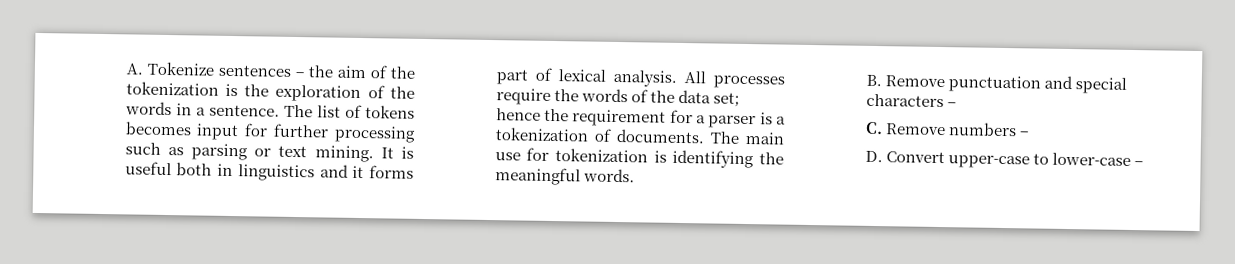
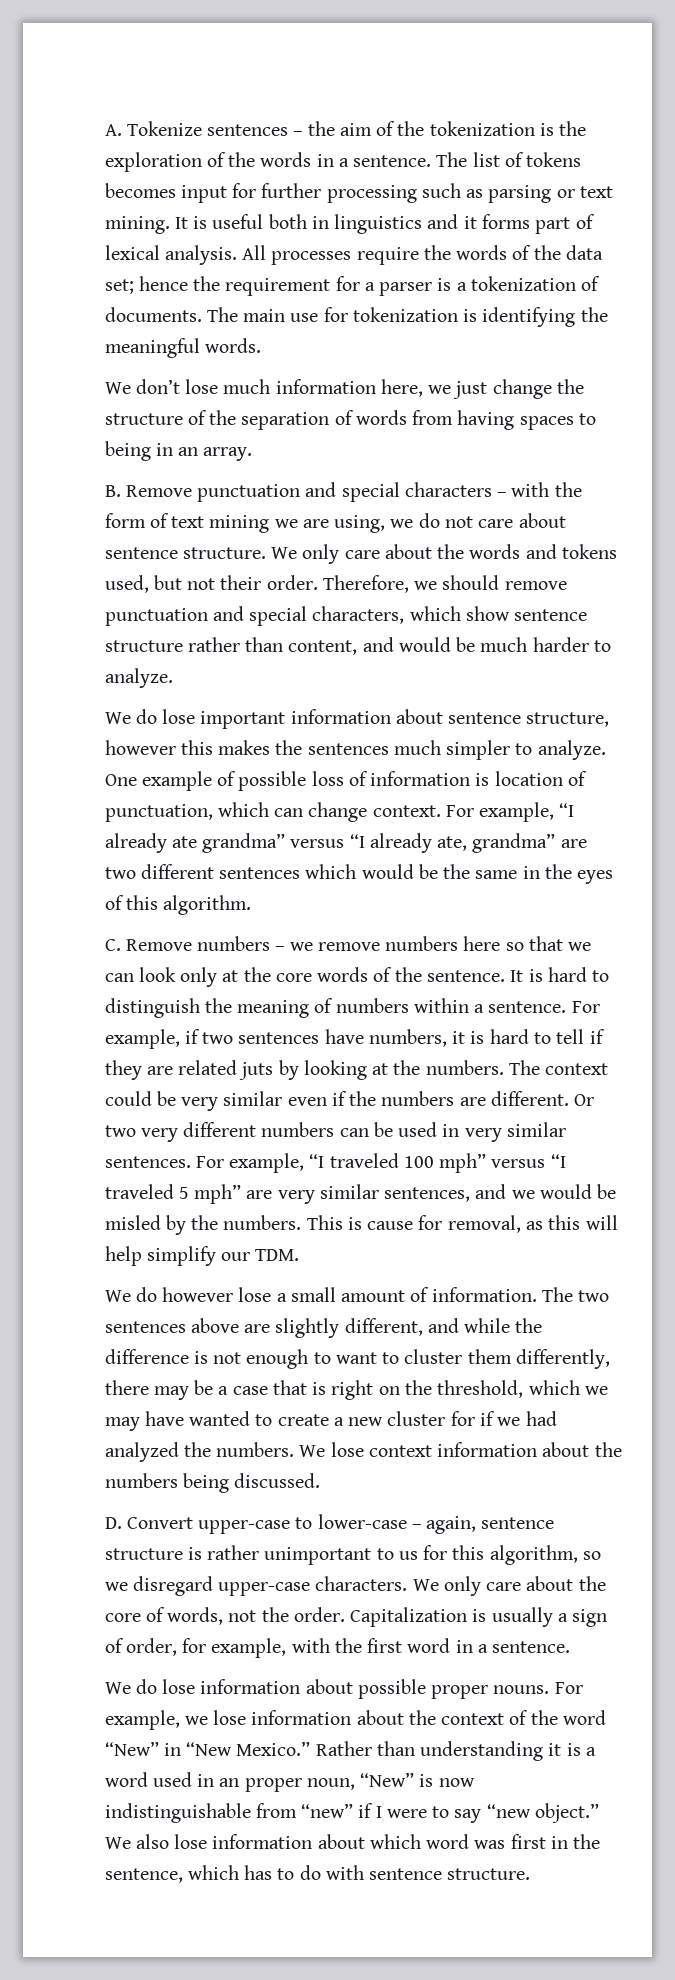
+ We don’t lose much information here, we just change the structure of the separation of words from having spaces to being in an array.
- B. Remove punctuation and special characters –
- C. Remove numbers –
+ B. Remove punctuation and special characters – with the form of text mining we are using, we do not care about sentence structure. We only care about the words and tokens used, but not their order. Therefore, we should remove punctuation and special characters, which show sentence structure rather than content, and would be much harder to analyze.
+ We do lose important information about sentence structure, however this makes the sentences much simpler to analyze. One example of possible loss of information is location of punctuation, which can change context. For example, “I already ate grandma” versus “I already ate, grandma” are two different sentences which would be the same in the eyes of this algorithm.
+ C. Remove numbers – we remove numbers here so that we can look only at the core words of the sentence. It is hard to distinguish the meaning of numbers within a sentence. For example, if two sentences have numbers, it is hard to tell if they are related juts by looking at the numbers. The context could be very similar even if the numbers are different. Or two very different numbers can be used in very similar sentences. For example, “I traveled 100 mph” versus “I traveled 5 mph” are very similar sentences, and we would be misled by the numbers. This is cause for removal, as this will help simplify our TDM.
+ We do however lose a small amount of information. The two sentences above are slightly different, and while the difference is not enough to want to cluster them differently, there may be a case that is right on the threshold, which we may have wanted to create a new cluster for if we had analyzed the numbers. We lose context information about the numbers being discussed.
- D. Convert upper-case to lower-case –
+ D. Convert upper-case to lower-case – again, sentence structure is rather unimportant to us for this algorithm, so we disregard upper-case characters. We only care about the core of words, not the order. Capitalization is usually a sign of order, for example, with the first word in a sentence.
+ We do lose information about possible proper nouns. For example, we lose information about the context of the word “New” in “New Mexico.” Rather than understanding it is a word used in an proper noun, “New” is now indistinguishable from “new” if I were to say “new object.” We also lose information about which word was first in the sentence, which has to do with sentence structure.

